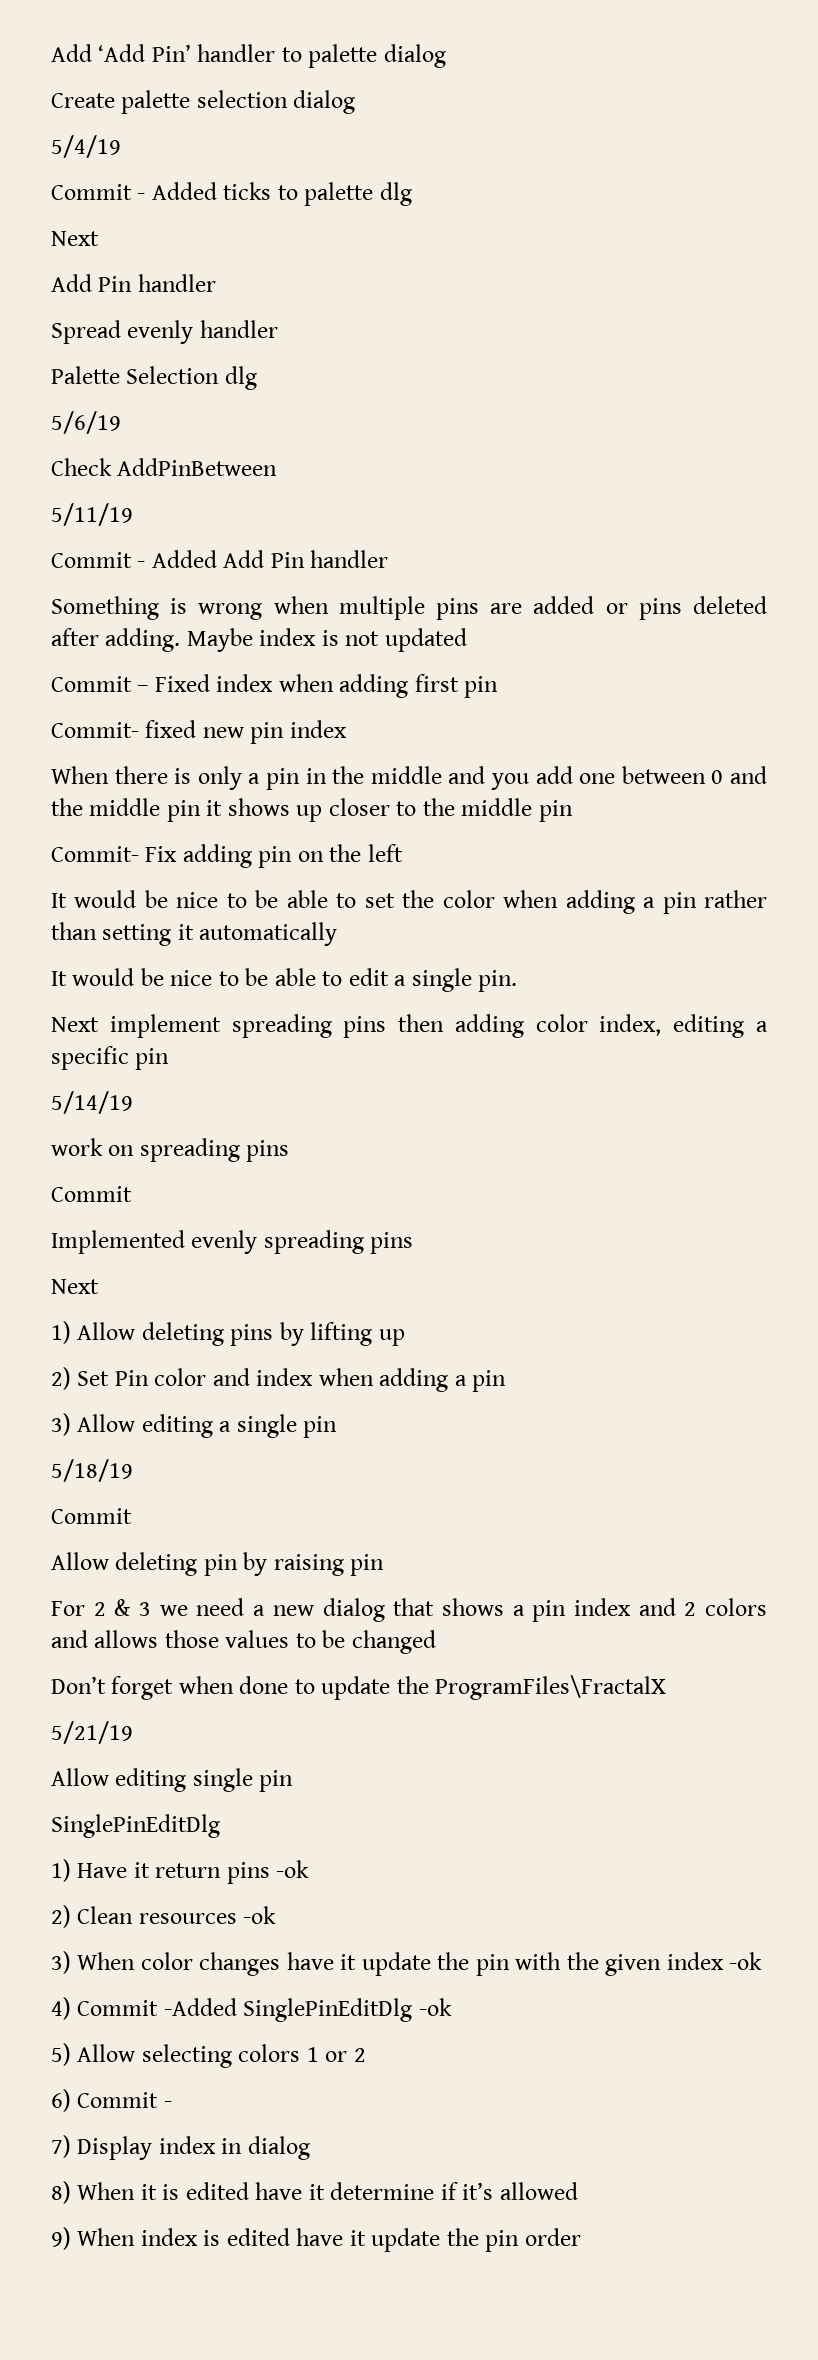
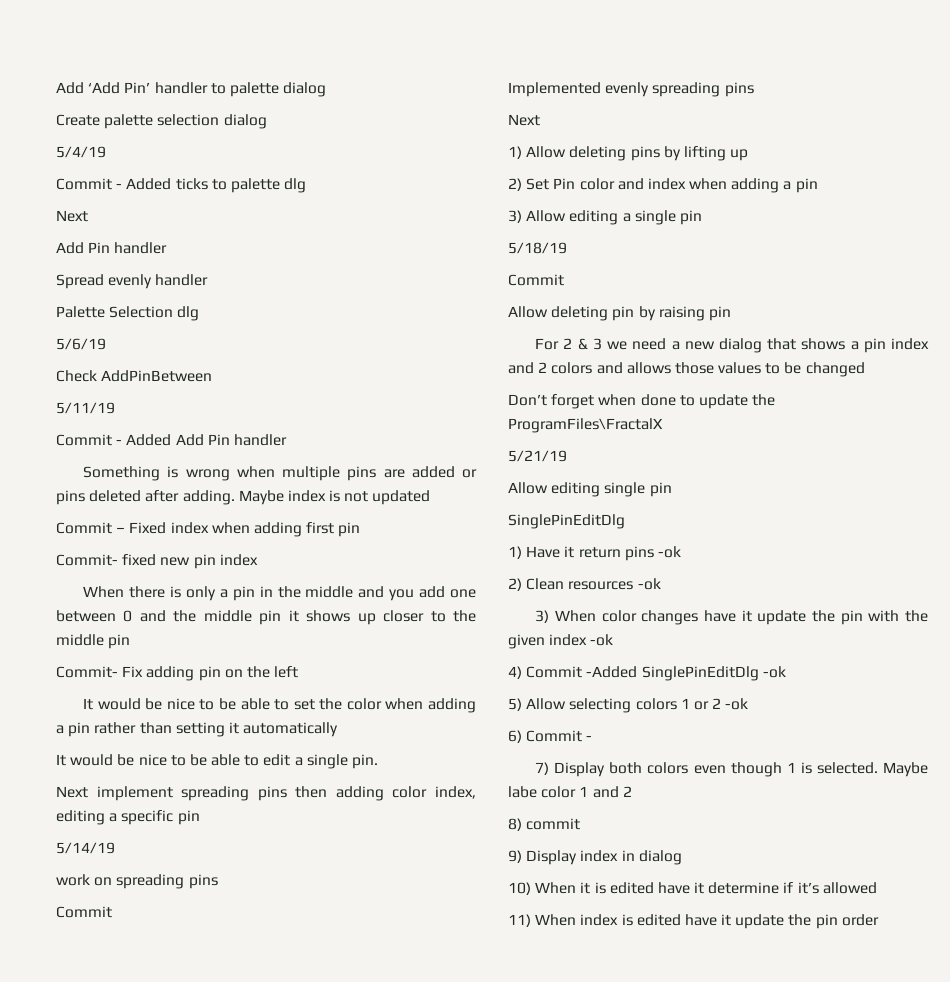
- 5) Allow selecting colors 1 or 2
+ 5) Allow selecting colors 1 or 2 -ok
- 7) Display index in dialog
+ 7) Display both colors even though 1 is selected. Maybe labe color 1 and 2
+ 8) commit
+ 9) Display index in dialog
- 8) When it is edited have it determine if it’s allowed
+ 10) When it is edited have it determine if it’s allowed
- 9) When index is edited have it update the pin order
+ 11) When index is edited have it update the pin order

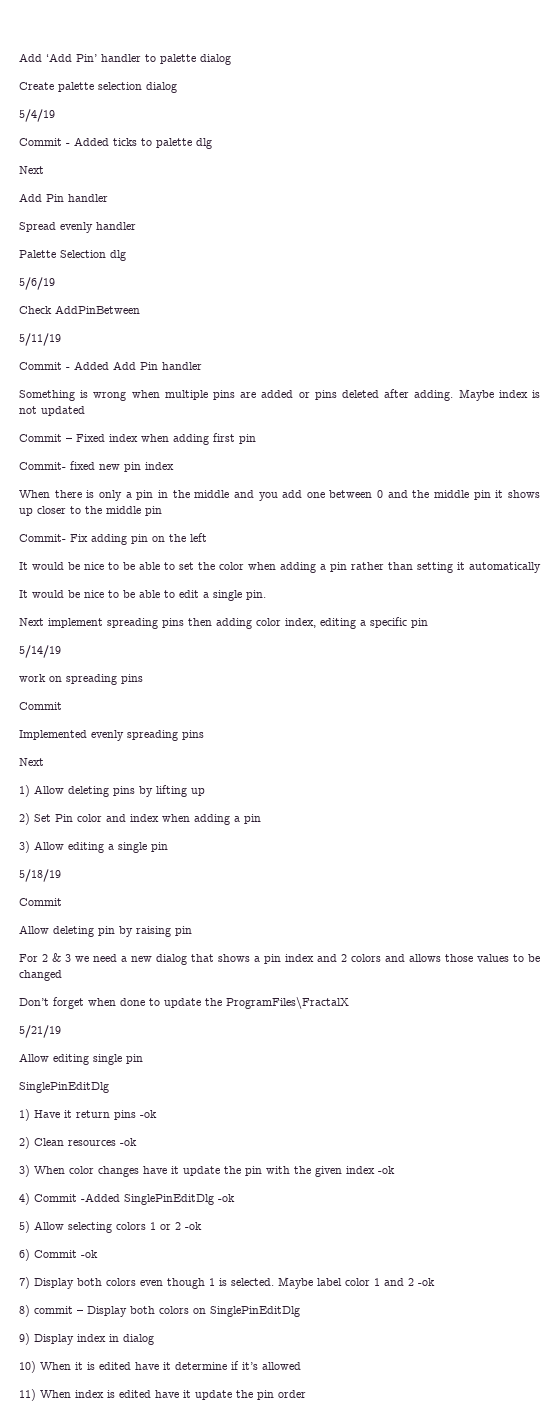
- 6) Commit -
+ 6) Commit -ok
- Maybe labe color 1 and 2
+ Maybe label color 1 and 2 -ok
- 8) commit
+ 8) commit – Display both colors on SinglePinEditDlg

